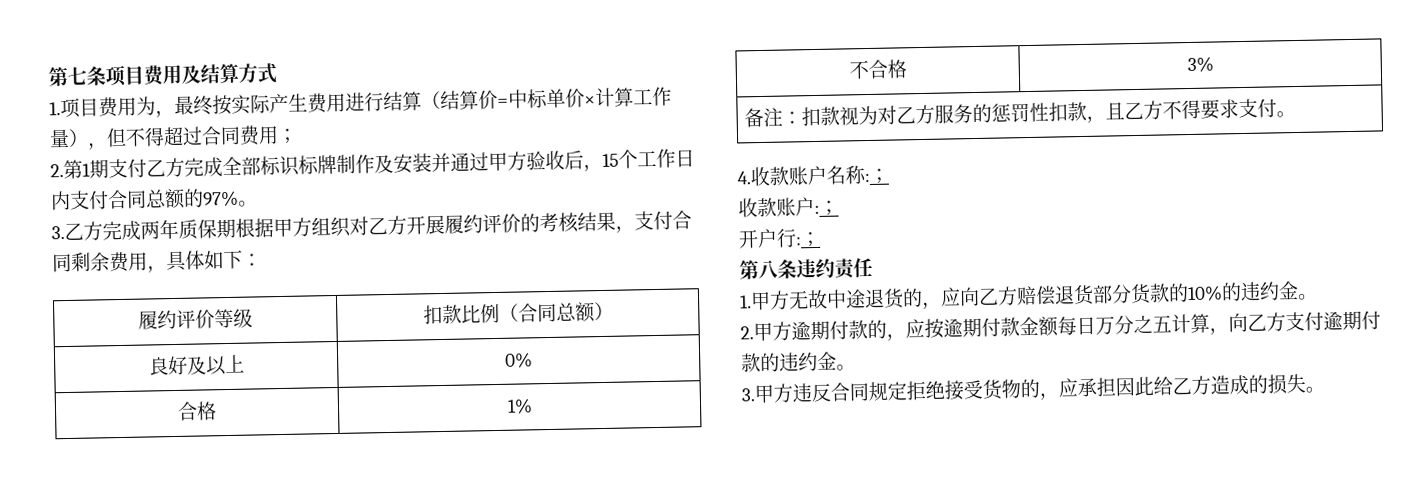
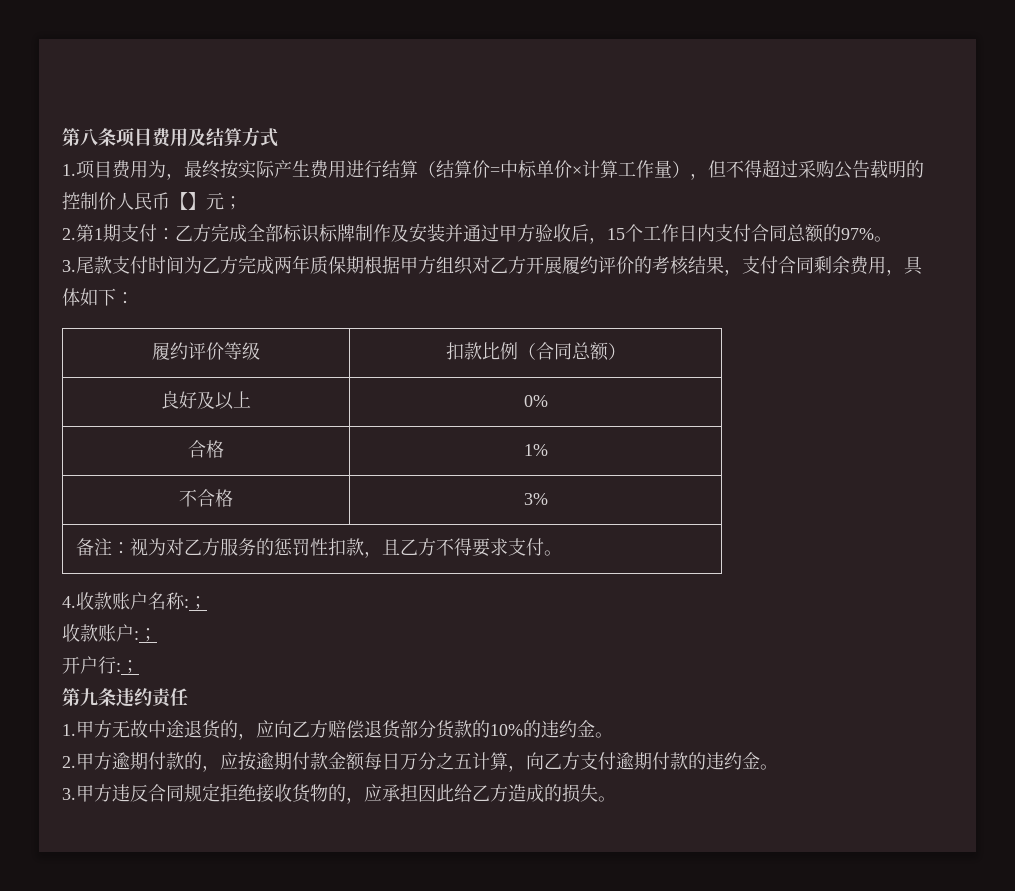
- 第七条项目费用及结算方式
+ 第八条项目费用及结算方式
- 1.项目费用为，最终按实际产生费用进行结算（结算价=中标单价×计算工作量），但不得超过合同费用；
+ 1.项目费用为，最终按实际产生费用进行结算（结算价=中标单价×计算工作量），但不得超过采购公告载明的控制价人民币【】元；
- 2.第1期支付乙方完成全部标识标牌制作及安装并通过甲方验收后，15个工作日内支付合同总额的97%。
+ 2.第1期支付：乙方完成全部标识标牌制作及安装并通过甲方验收后，15个工作日内支付合同总额的97%。
- 3.乙方完成两年质保期根据甲方组织对乙方开展履约评价的考核结果，支付合同剩余费用，具体如下：
+ 3.尾款支付时间为乙方完成两年质保期根据甲方组织对乙方开展履约评价的考核结果，支付合同剩余费用，具体如下：
- 备注：扣款视为对乙方服务的惩罚性扣款，且乙方不得要求支付。
+ 备注：视为对乙方服务的惩罚性扣款，且乙方不得要求支付。
- 第八条违约责任
+ 第九条违约责任
- 3.甲方违反合同规定拒绝接受货物的，应承担因此给乙方造成的损失。
+ 3.甲方违反合同规定拒绝接收货物的，应承担因此给乙方造成的损失。

